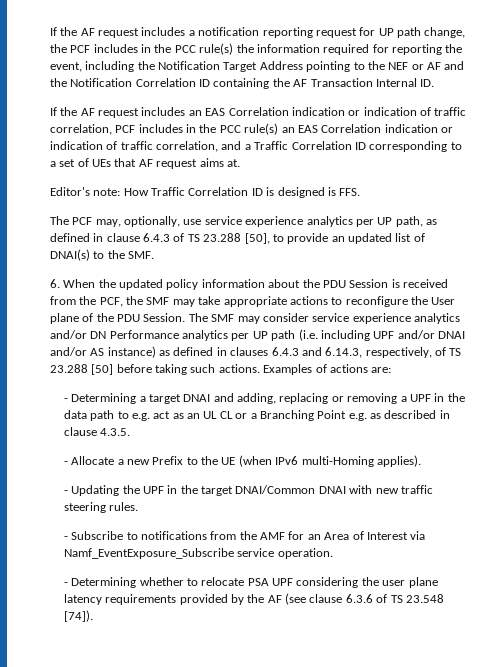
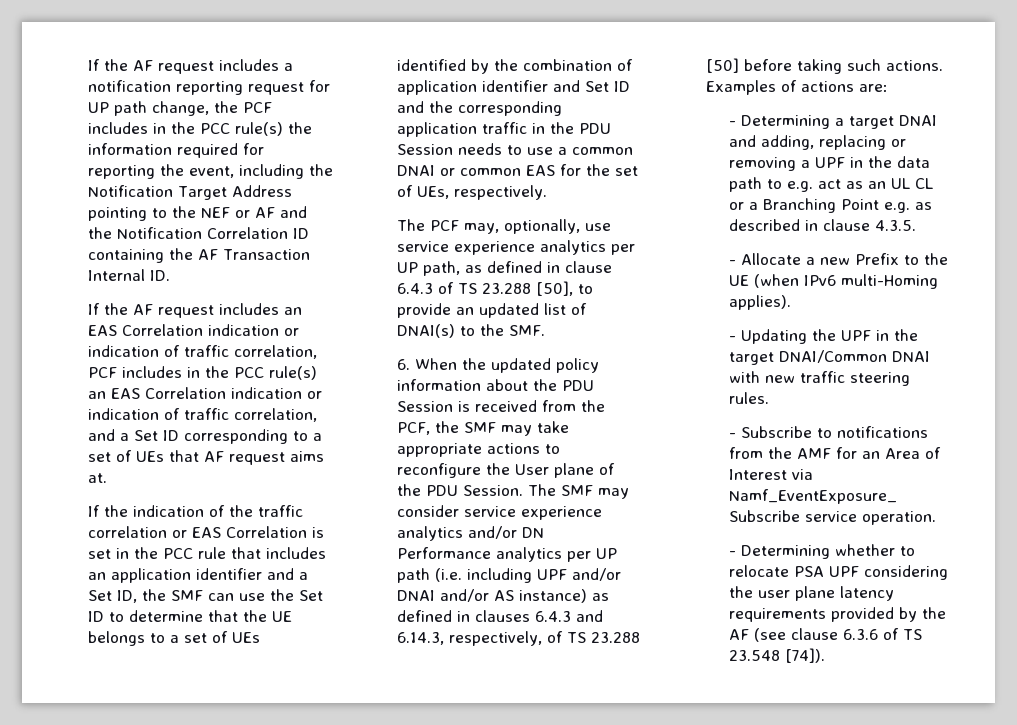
- If the AF request includes an EAS Correlation indication or indication of traffic correlation, PCF includes in the PCC rule(s) an EAS Correlation indication or indication of traffic correlation, and a Traffic Correlation ID corresponding to a set of UEs that AF request aims at.
+ If the AF request includes an EAS Correlation indication or indication of traffic correlation, PCF includes in the PCC rule(s) an EAS Correlation indication or indication of traffic correlation, and a Set ID corresponding to a set of UEs that AF request aims at.
- Editor's note: How Traffic Correlation ID is designed is FFS.
+ If the indication of the traffic correlation or EAS Correlation is set in the PCC rule that includes an application identifier and a Set ID, the SMF can use the Set ID to determine that the UE belongs to a set of UEs identified by the combination of application identifier and Set ID and the corresponding application traffic in the PDU Session needs to use a common DNAI or common EAS for the set of UEs, respectively.

